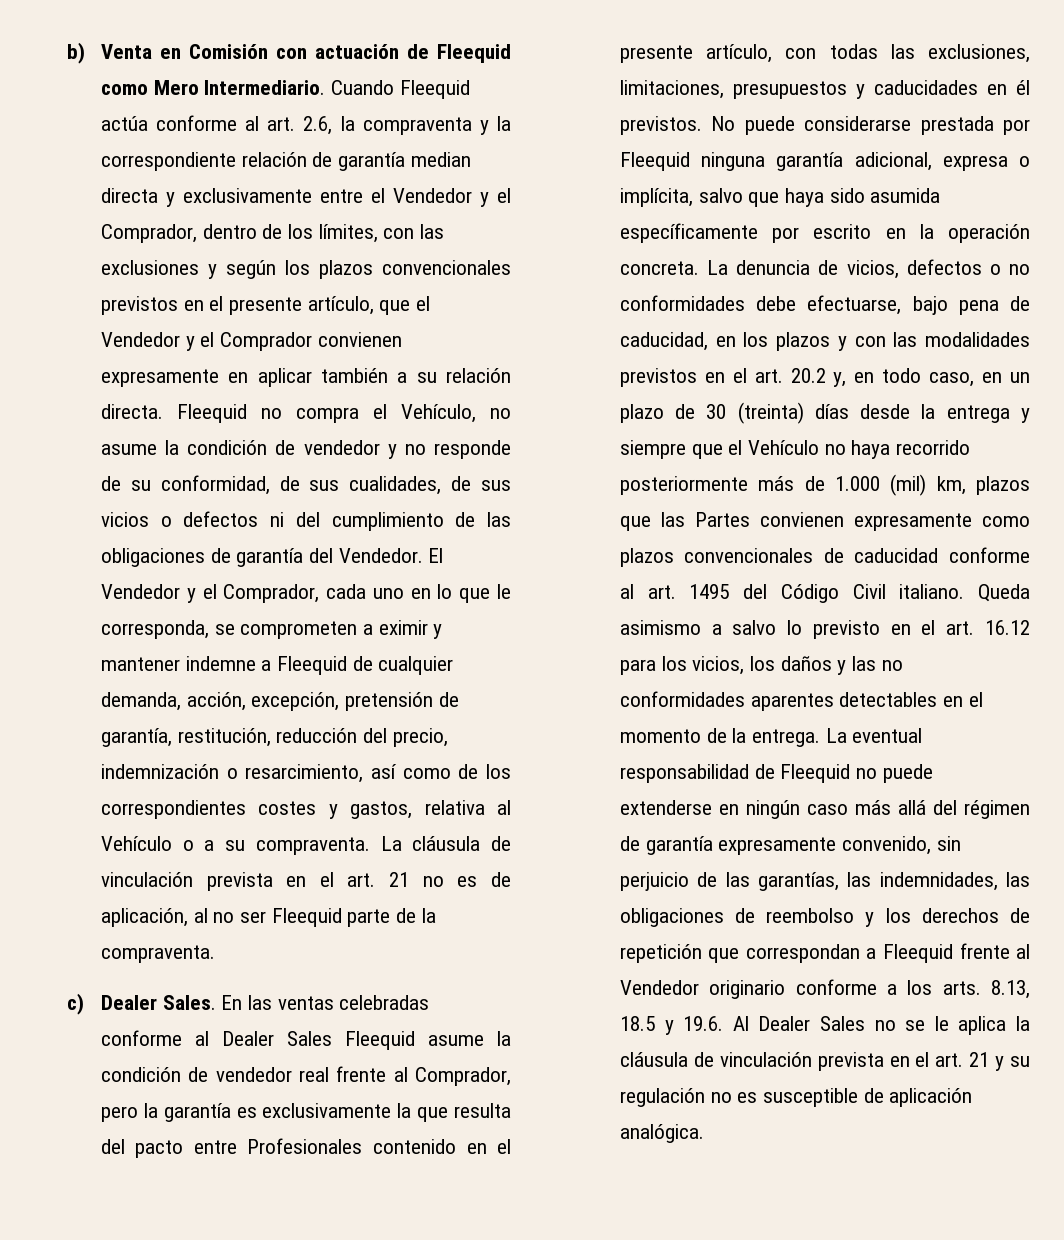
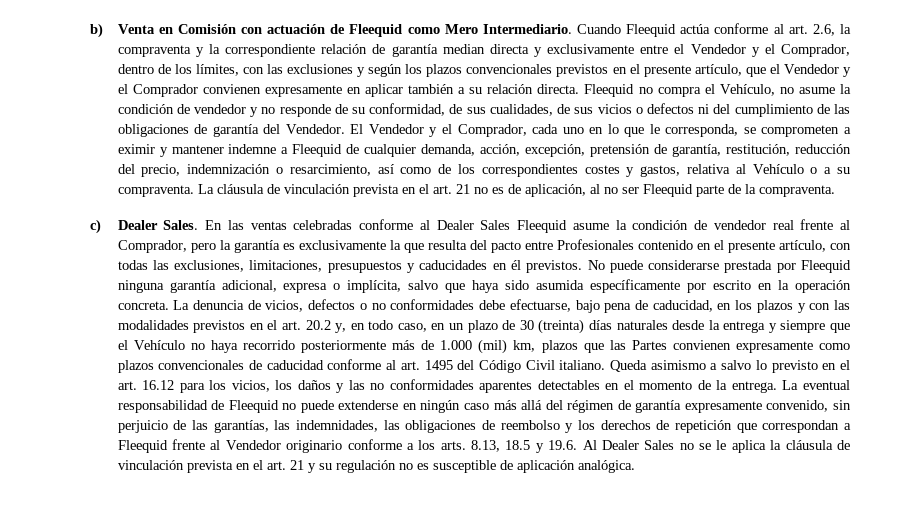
- La denuncia de vicios, defectos o no conformidades debe efectuarse, bajo pena de caducidad, en los plazos y con las modalidades previstos en el art. 20.2 y, en todo caso, en un plazo de 30 (treinta) días desde la entrega y siempre que el Vehículo no haya recorrido posteriormente más de 1.000 (mil) km, plazos que las Partes convienen expresamente como plazos convencionales de caducidad conforme al art. 1495 del Código Civil italiano.
+ La denuncia de vicios, defectos o no conformidades debe efectuarse, bajo pena de caducidad, en los plazos y con las modalidades previstos en el art. 20.2 y, en todo caso, en un plazo de 30 (treinta) días naturales desde la entrega y siempre que el Vehículo no haya recorrido posteriormente más de 1.000 (mil) km, plazos que las Partes convienen expresamente como plazos convencionales de caducidad conforme al art. 1495 del Código Civil italiano.

